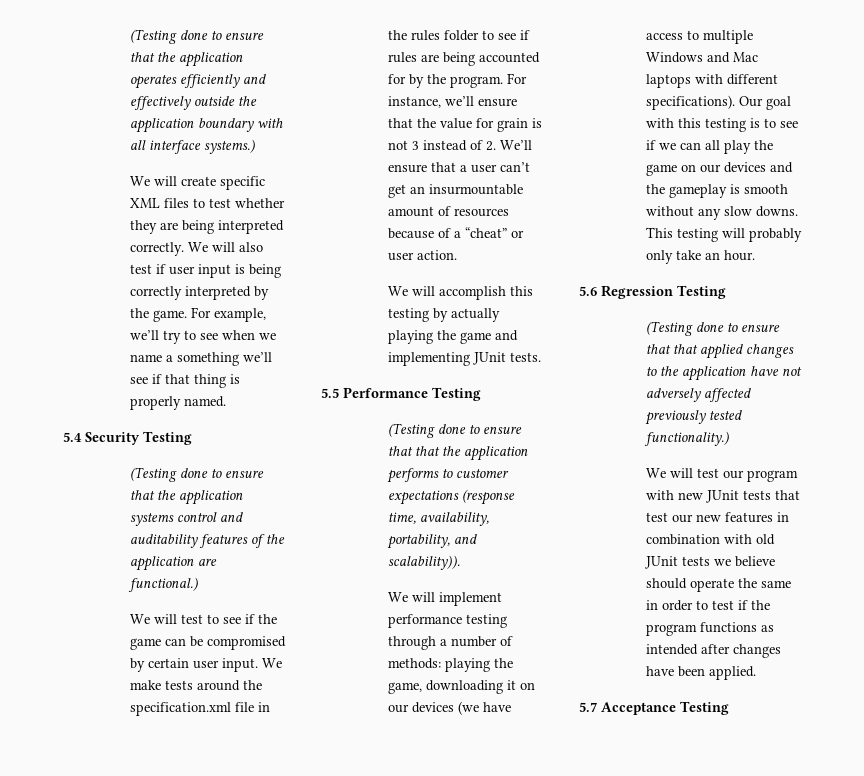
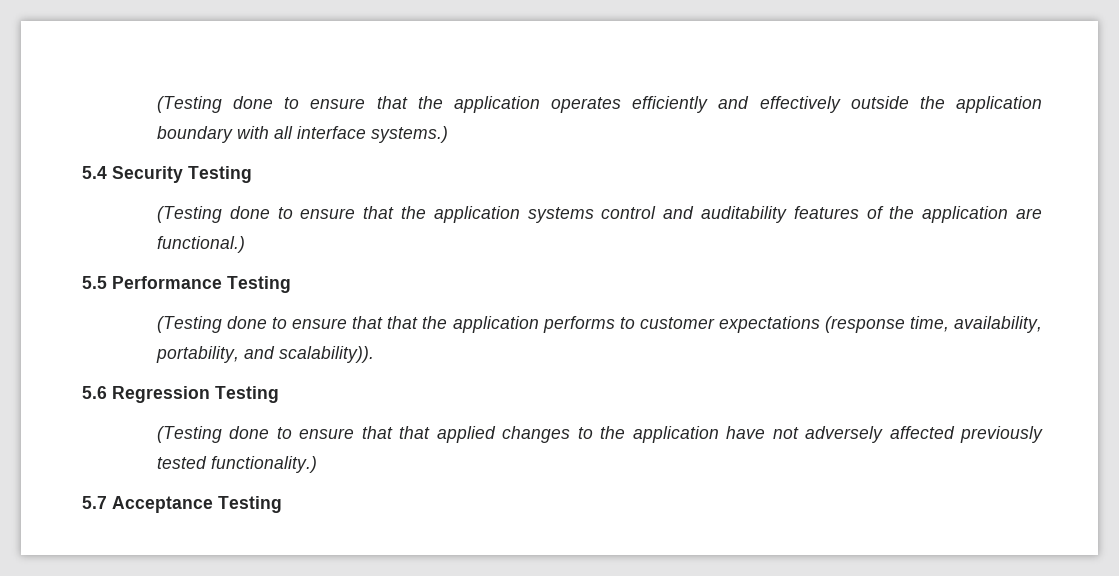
- We will create specific XML files to test whether they are being interpreted correctly. We will also test if user input is being correctly interpreted by the game. For example, we’ll try to see when we name a something we’ll see if that thing is properly named.
- We will test to see if the game can be compromised by certain user input. We make tests around the specification.xml file in the rules folder to see if rules are being accounted for by the program. For instance, we’ll ensure that the value for grain is not 3 instead of 2. We’ll ensure that a user can’t get an insurmountable amount of resources because of a “cheat” or user action.
- We will accomplish this testing by actually playing the game and implementing JUnit tests.
- We will implement performance testing through a number of methods: playing the game, downloading it on our devices (we have access to multiple Windows and Mac laptops with different specifications). Our goal with this testing is to see if we can all play the game on our devices and the gameplay is smooth without any slow downs. This testing will probably only take an hour.
- We will test our program with new JUnit tests that test our new features in combination with old JUnit tests we believe should operate the same in order to test if the program functions as intended after changes have been applied.

